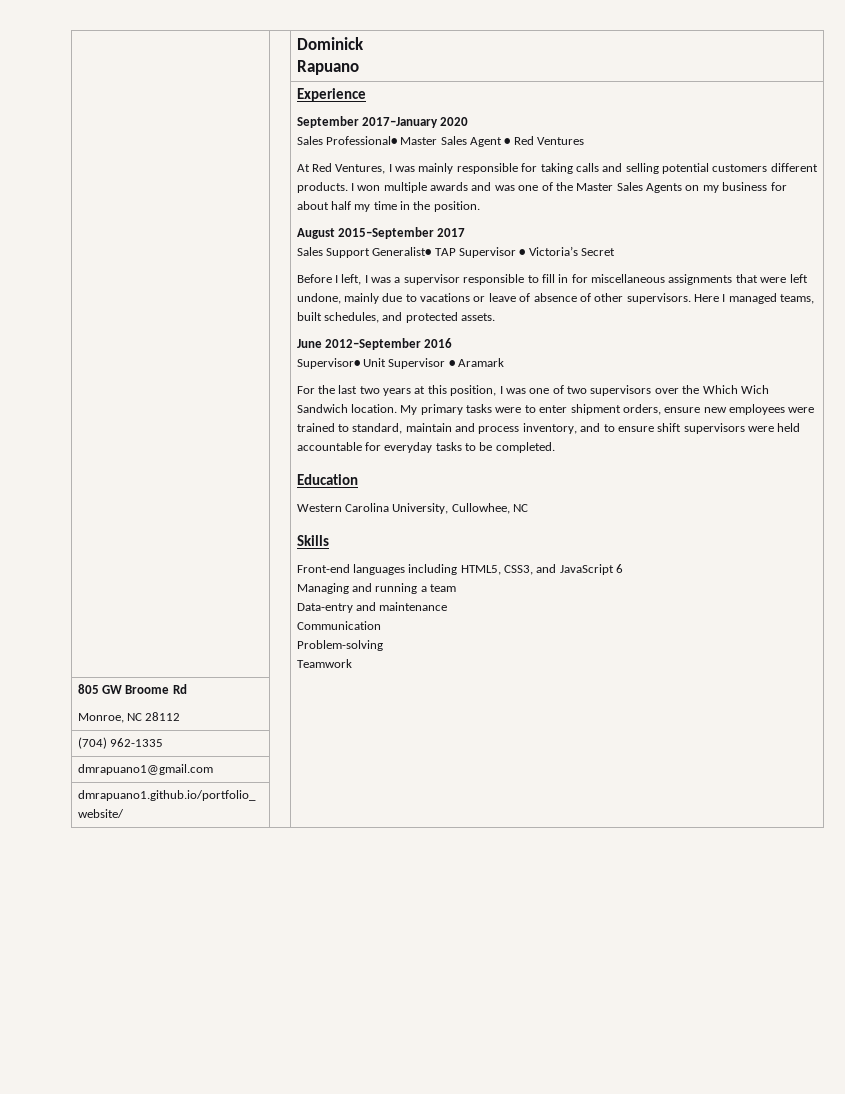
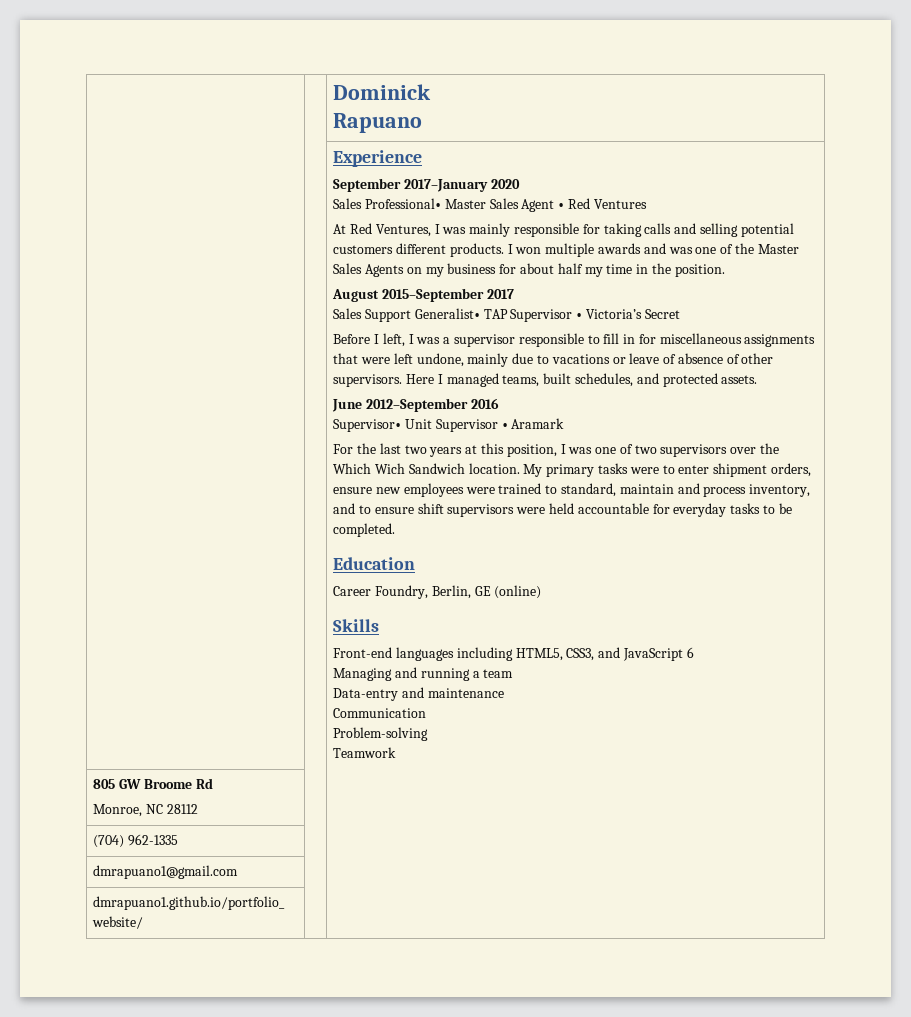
- Western Carolina University, Cullowhee, NC
+ Career Foundry, Berlin, GE (online)

